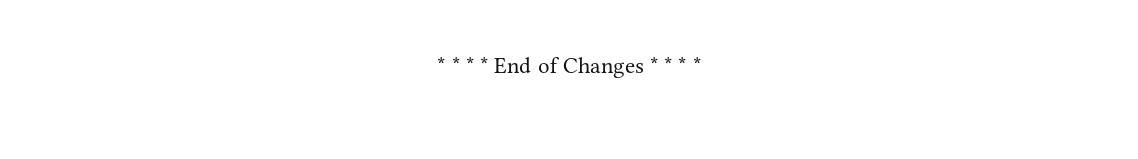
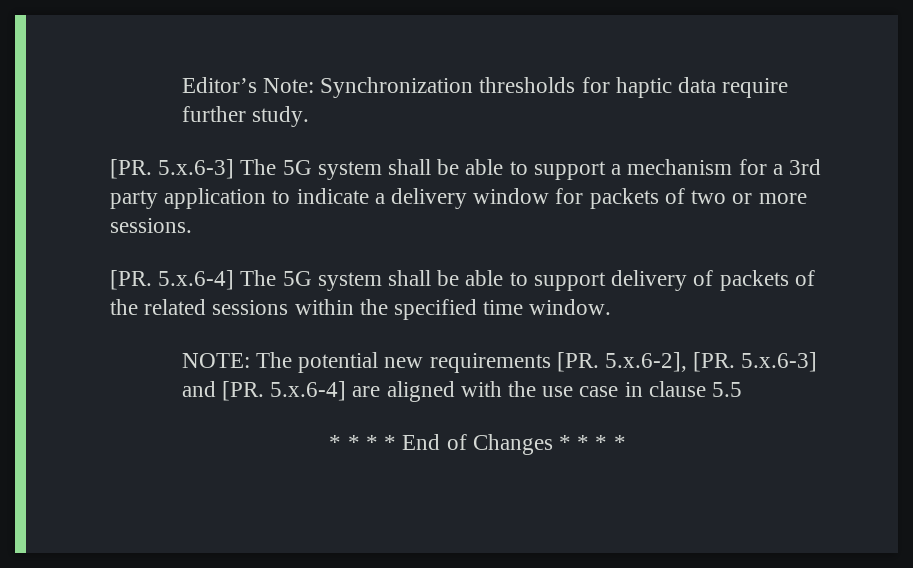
+ Editor’s Note: Synchronization thresholds for haptic data require further study.
+ [PR. 5.x.6-3] The 5G system shall be able to support a mechanism for a 3rd party application to indicate a delivery window for packets of two or more sessions.
+ [PR. 5.x.6-4] The 5G system shall be able to support delivery of packets of the related sessions within the specified time window.
+ NOTE: The potential new requirements [PR. 5.x.6-2], [PR. 5.x.6-3] and [PR. 5.x.6-4] are aligned with the use case in clause 5.5

